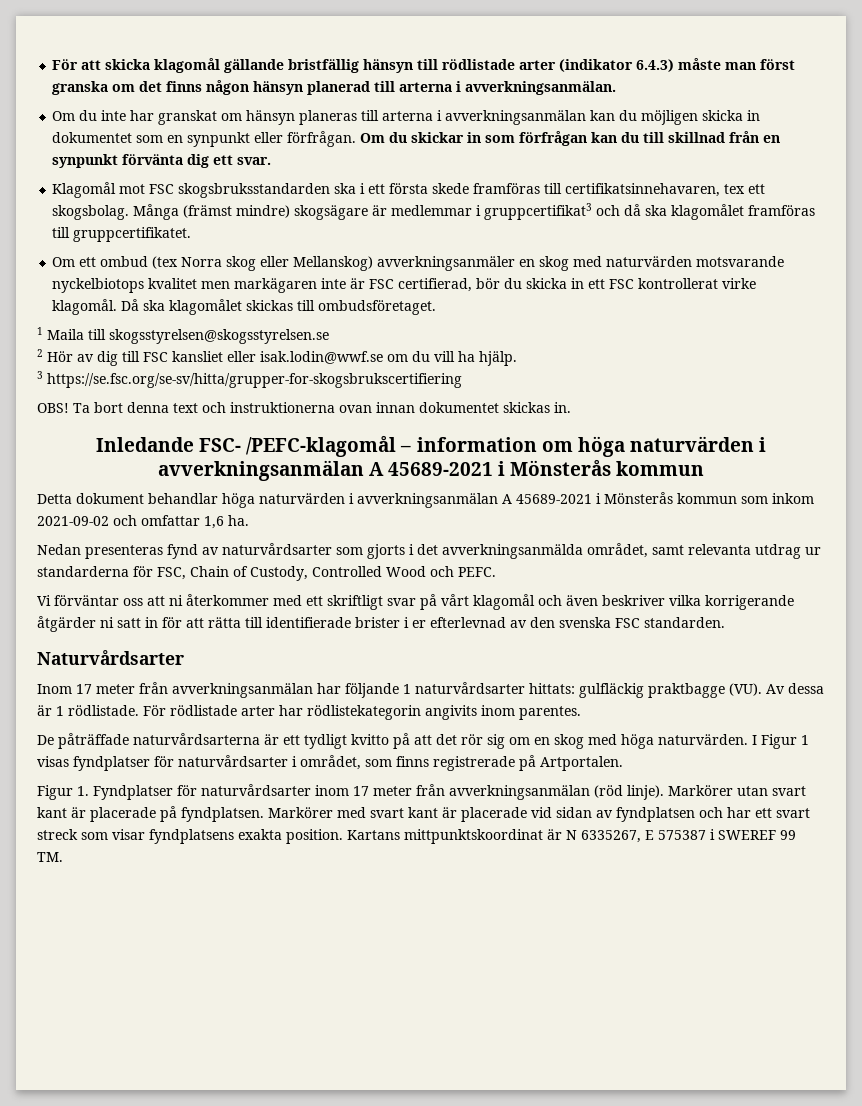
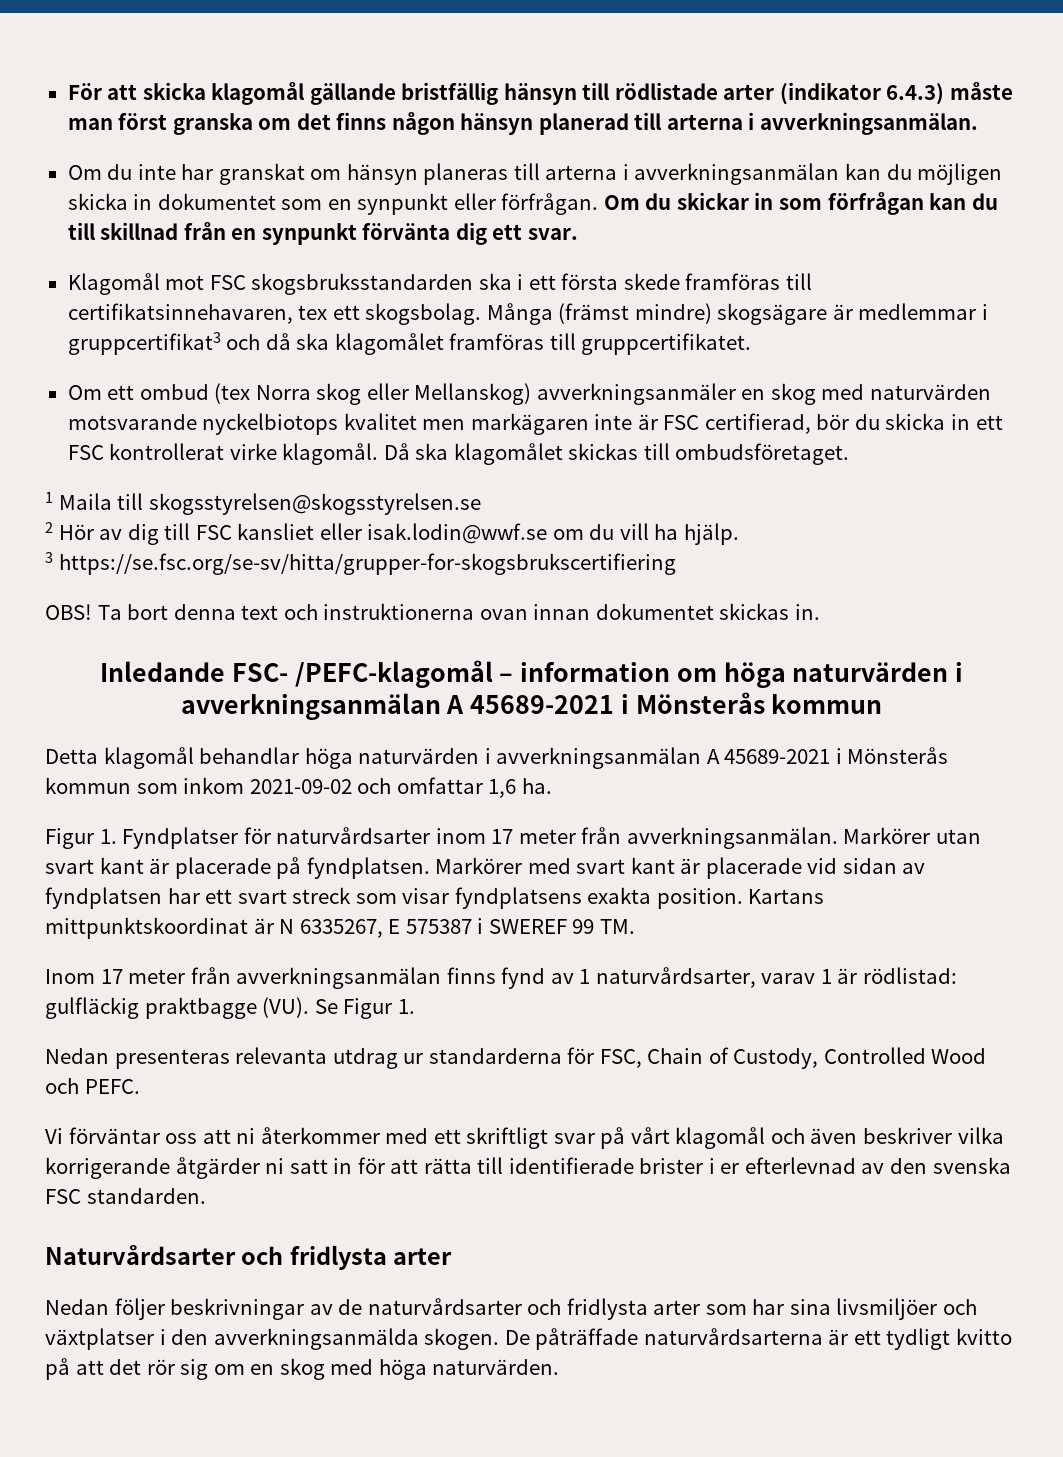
- Detta dokument behandlar höga naturvärden i avverkningsanmälan A 45689-2021 i Mönsterås kommun som inkom 2021-09-02 och omfattar 1,6 ha.
+ Detta klagomål behandlar höga naturvärden i avverkningsanmälan A 45689-2021 i Mönsterås kommun som inkom 2021-09-02 och omfattar 1,6 ha.
- Nedan presenteras fynd av naturvårdsarter som gjorts i det avverkningsanmälda området, samt relevanta utdrag ur standarderna för FSC, Chain of Custody, Controlled Wood och PEFC.
+ Figur 1. Fyndplatser för naturvårdsarter inom 17 meter från avverkningsanmälan. Markörer utan svart kant är placerade på fyndplatsen. Markörer med svart kant är placerade vid sidan av fyndplatsen har ett svart streck som visar fyndplatsens exakta position. Kartans mittpunktskoordinat är N 6335267, E 575387 i SWEREF 99 TM.
+ Inom 17 meter från avverkningsanmälan finns fynd av 1 naturvårdsarter, varav 1 är rödlistad: gulfläckig praktbagge (VU). Se Figur 1.
+ Nedan presenteras relevanta utdrag ur standarderna för FSC, Chain of Custody, Controlled Wood och PEFC.
- Naturvårdsarter
- Inom 17 meter från avverkningsanmälan har följande 1 naturvårdsarter hittats: gulfläckig praktbagge (VU). Av dessa är 1 rödlistade. För rödlistade arter har rödlistekategorin angivits inom parentes.
- De påträffade naturvårdsarterna är ett tydligt kvitto på att det rör sig om en skog med höga naturvärden. I Figur 1 visas fyndplatser för naturvårdsarter i området, som finns registrerade på Artportalen.
- Figur 1. Fyndplatser för naturvårdsarter inom 17 meter från avverkningsanmälan (röd linje). Markörer utan svart kant är placerade på fyndplatsen. Markörer med svart kant är placerade vid sidan av fyndplatsen och har ett svart streck som visar fyndplatsens exakta position. Kartans mittpunktskoordinat är N 6335267, E 575387 i SWEREF 99 TM.
+ Naturvårdsarter och fridlysta arter
+ Nedan följer beskrivningar av de naturvårdsarter och fridlysta arter som har sina livsmiljöer och växtplatser i den avverkningsanmälda skogen. De påträffade naturvårdsarterna är ett tydligt kvitto på att det rör sig om en skog med höga naturvärden.

